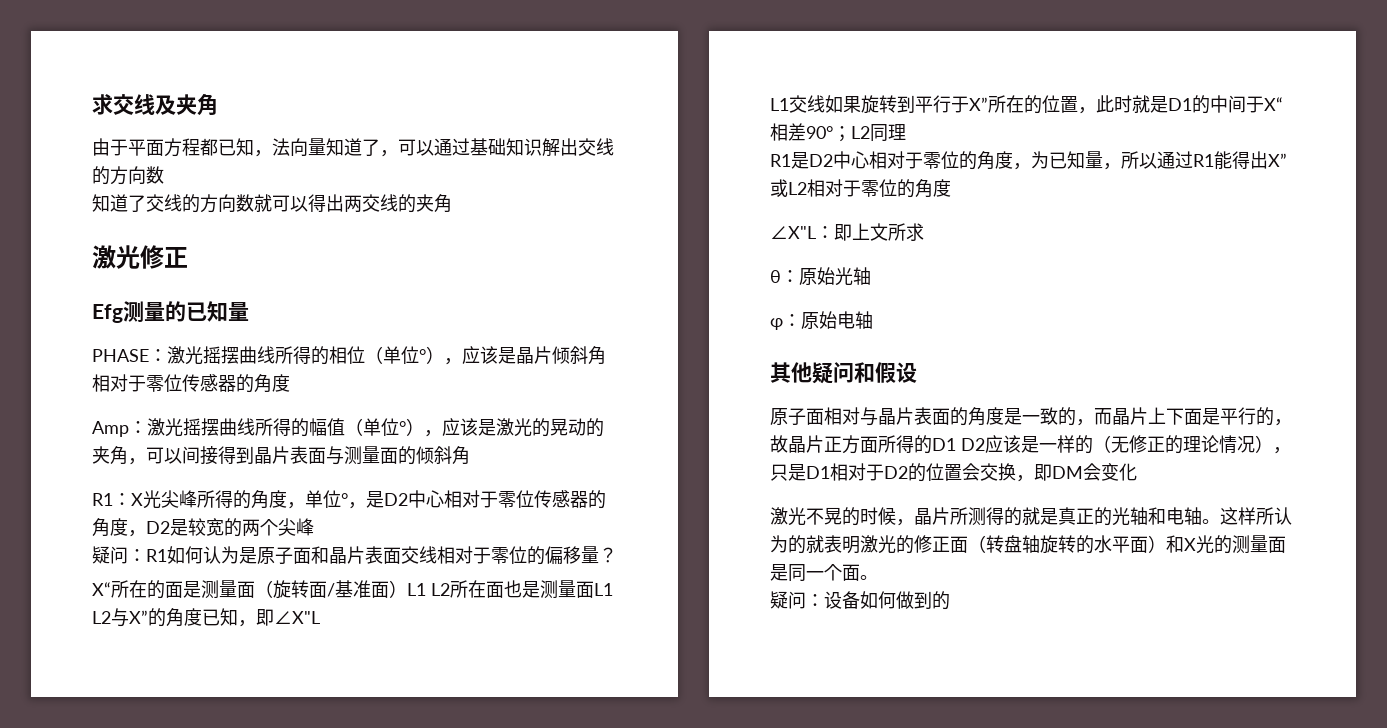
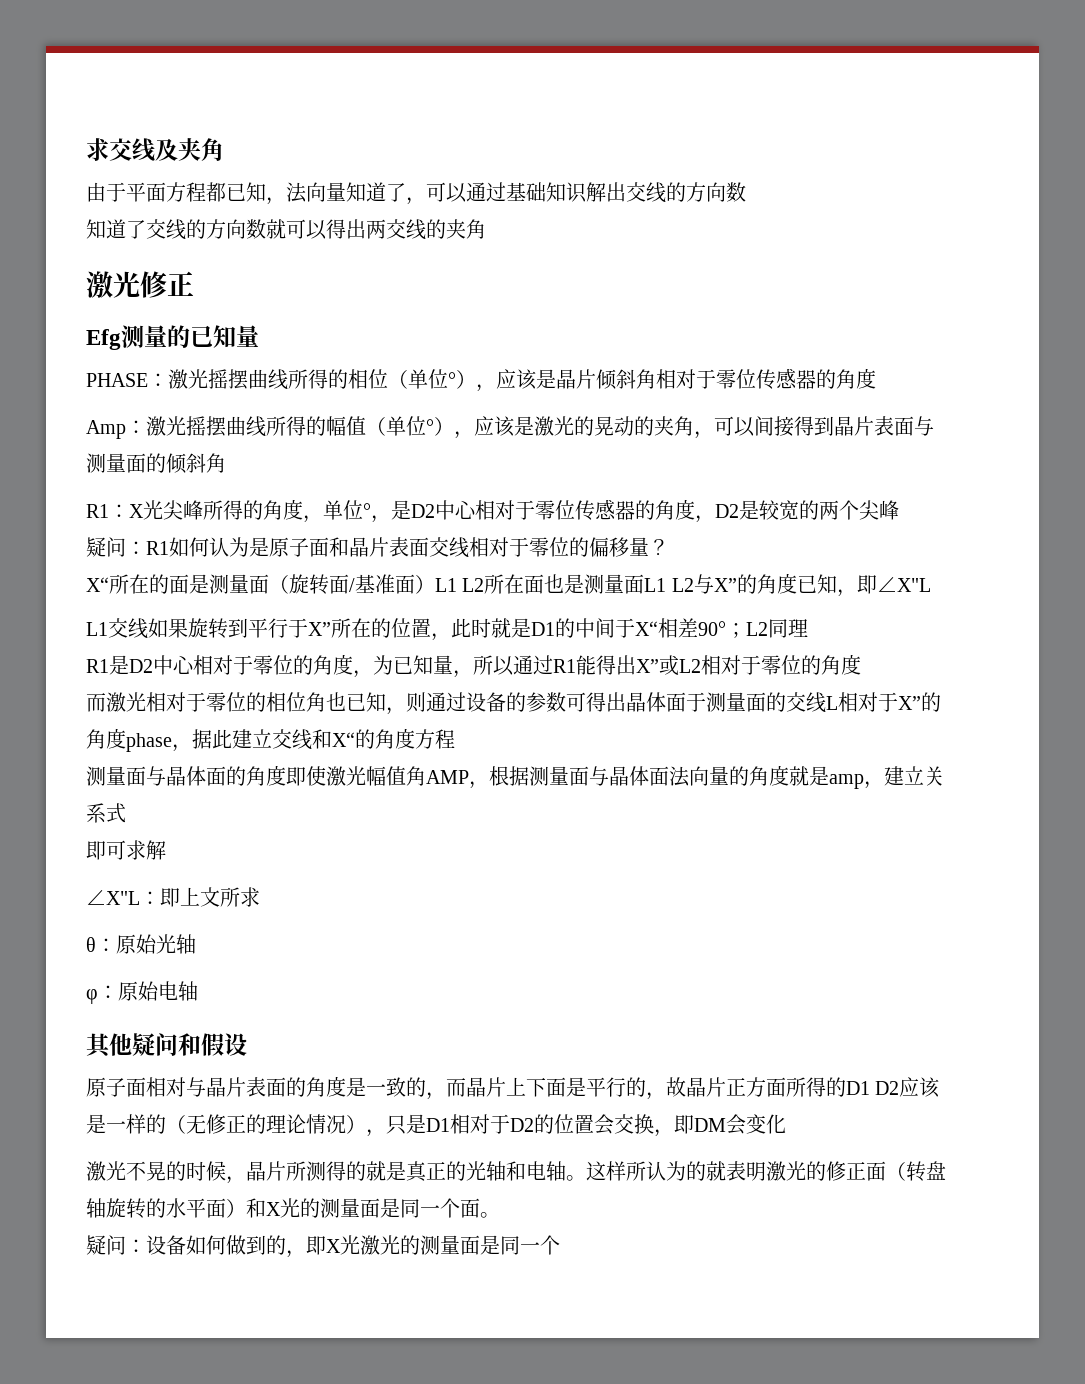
+ 而激光相对于零位的相位角也已知，则通过设备的参数可得出晶体面于测量面的交线L相对于X”的角度phase，据此建立交线和X“的角度方程
+ 测量面与晶体面的角度即使激光幅值角AMP，根据测量面与晶体面法向量的角度就是amp，建立关系式
+ 即可求解
- 疑问：设备如何做到的
+ 疑问：设备如何做到的，即X光激光的测量面是同一个

